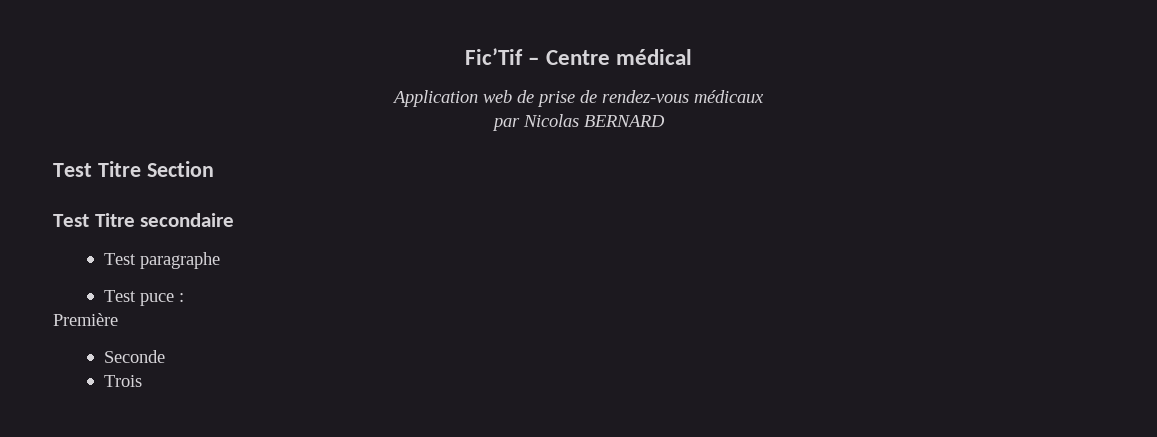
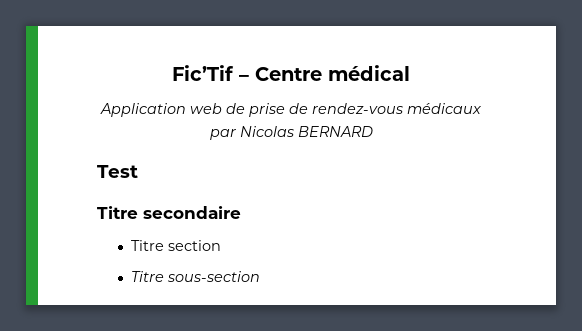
- Test Titre Section
- Test Titre secondaire
+ Test
+ Titre secondaire
- Test paragraphe
- Test puce :
- Première
- Seconde
- Trois
+ Titre section
+ Titre sous-section

